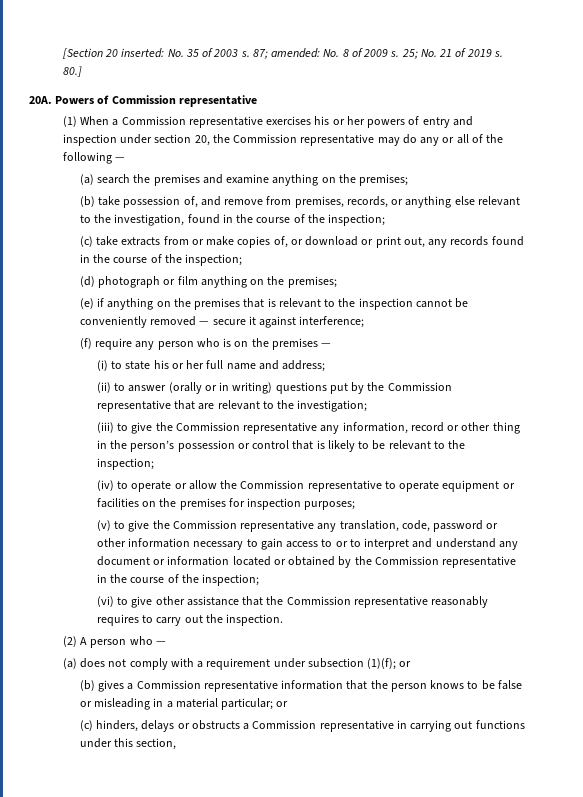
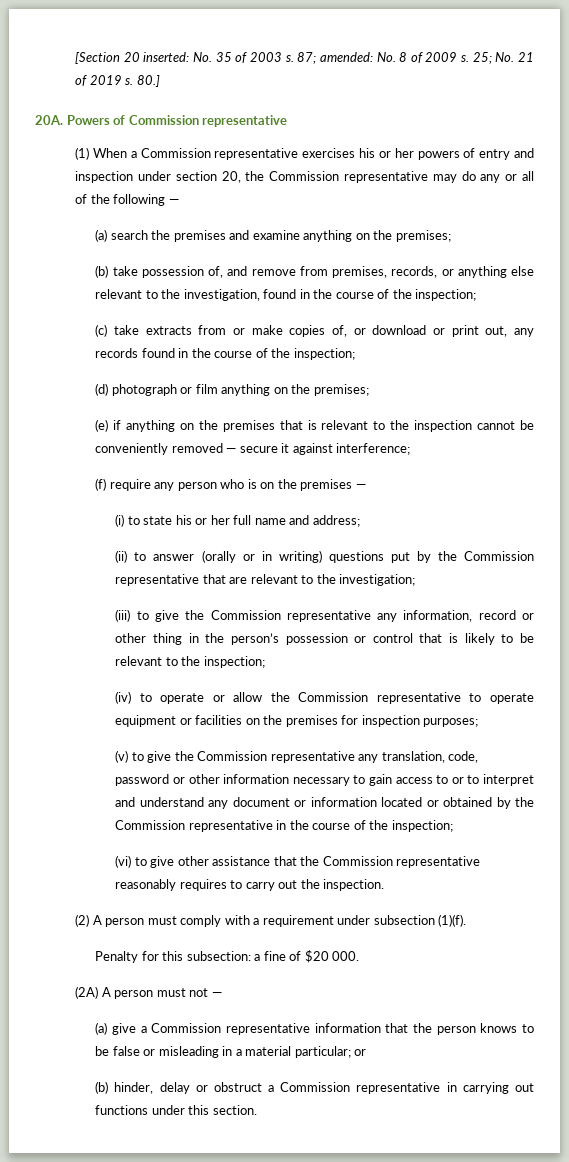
- (2) A person who —
- (a) does not comply with a requirement under subsection (1)(f); or
- (b) gives a Commission representative information that the person knows to be false or misleading in a material particular; or
+ (2) A person must comply with a requirement under subsection (1)(f).
+ Penalty for this subsection: a fine of $20 000.
+ (2A) A person must not —
+ (a) give a Commission representative information that the person knows to be false or misleading in a material particular; or
- (c) hinders, delays or obstructs a Commission representative in carrying out functions under this section,
+ (b) hinder, delay or obstruct a Commission representative in carrying out functions under this section.

